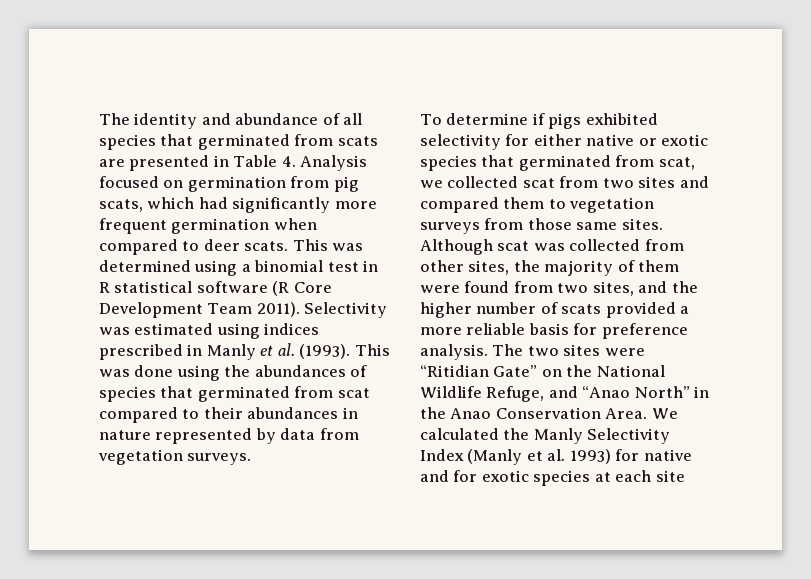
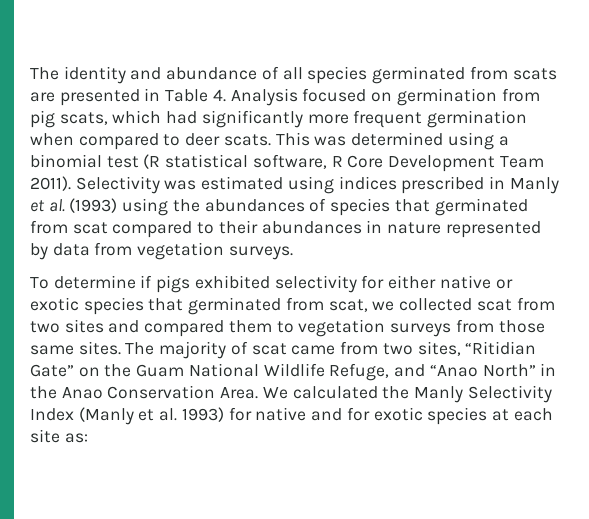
- The identity and abundance of all species that germinated from scats are presented in Table 4. Analysis focused on germination from pig scats, which had significantly more frequent germination when compared to deer scats.
+ The identity and abundance of all species germinated from scats are presented in Table 4. Analysis focused on germination from pig scats, which had significantly more frequent germination when compared to deer scats.
- This was determined using a binomial test in R statistical software (R Core Development Team 2011).
+ This was determined using a binomial test (R statistical software, R Core Development Team 2011).
- Selectivity was estimated using indices prescribed in Manly et al. (1993). This was done using the abundances of species that germinated from scat compared to their abundances in nature represented by data from vegetation surveys.
+ Selectivity was estimated using indices prescribed in Manly et al. (1993) using the abundances of species that germinated from scat compared to their abundances in nature represented by data from vegetation surveys.
- Although scat was collected from other sites, the majority of them were found from two sites, and the higher number of scats provided a more reliable basis for preference analysis. The two sites were “Ritidian Gate” on the National Wildlife Refuge, and “Anao North” in the Anao Conservation Area.
+ The majority of scat came from two sites, “Ritidian Gate” on the Guam National Wildlife Refuge, and “Anao North” in the Anao Conservation Area.
- We calculated the Manly Selectivity Index (Manly et al. 1993) for native and for exotic species at each site
+ We calculated the Manly Selectivity Index (Manly et al. 1993) for native and for exotic species at each site as:

